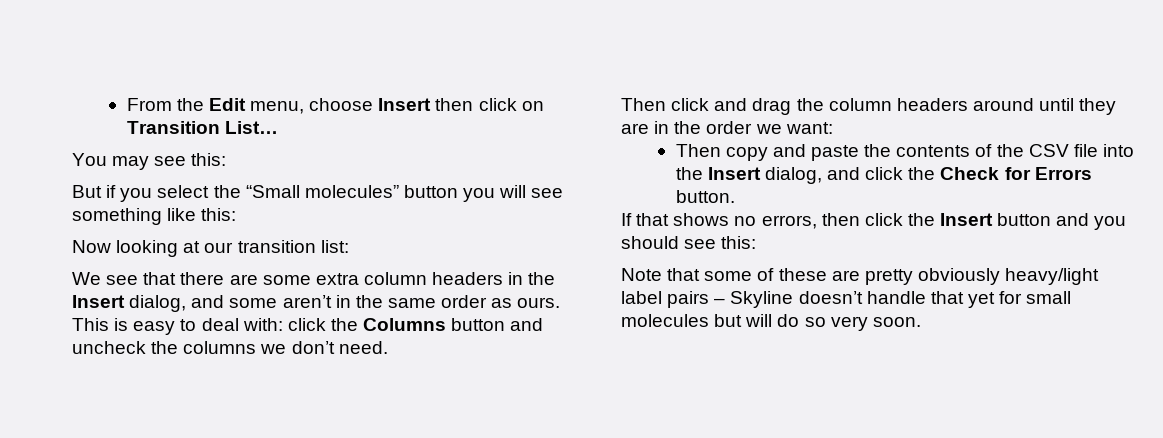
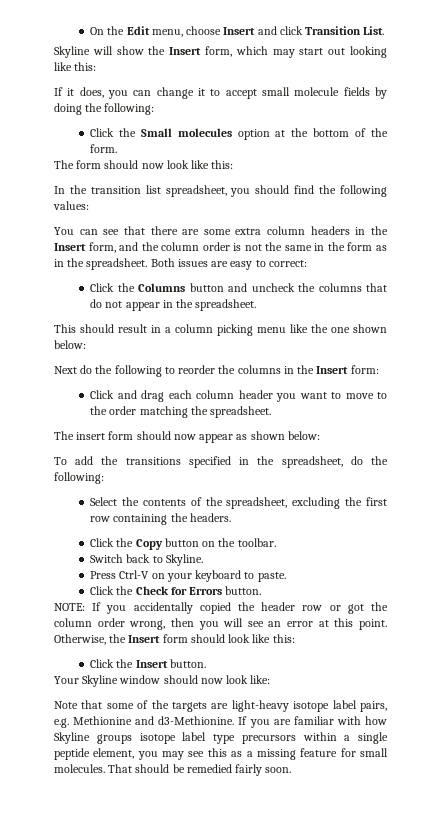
- From the Edit menu, choose Insert then click on Transition List…
- You may see this:
- But if you select the “Small molecules” button you will see something like this:
- Now looking at our transition list:
- We see that there are some extra column headers in the Insert dialog, and some aren’t in the same order as ours. This is easy to deal with: click the Columns button and uncheck the columns we don’t need.
- Then click and drag the column headers around until they are in the order we want:
- Then copy and paste the contents of the CSV file into the Insert dialog, and click the Check for Errors button.
+ On the Edit menu, choose Insert and click Transition List.
+ Skyline will show the Insert form, which may start out looking like this:
+ If it does, you can change it to accept small molecule fields by doing the following:
+ Click the Small molecules option at the bottom of the form.
+ The form should now look like this:
+ In the transition list spreadsheet, you should find the following values:
+ You can see that there are some extra column headers in the Insert form, and the column order is not the same in the form as in the spreadsheet. Both issues are easy to correct:
+ Click the Columns button and uncheck the columns that do not appear in the spreadsheet.
+ This should result in a column picking menu like the one shown below:
+ Next do the following to reorder the columns in the Insert form:
+ Click and drag each column header you want to move to the order matching the spreadsheet.
+ The insert form should now appear as shown below:
+ To add the transitions specified in the spreadsheet, do the following:
+ Select the contents of the spreadsheet, excluding the first row containing the headers.
+ Click the Copy button on the toolbar.
+ Switch back to Skyline.
+ Press Ctrl-V on your keyboard to paste.
+ Click the Check for Errors button.
- If that shows no errors, then click the Insert button and you should see this:
- Note that some of these are pretty obviously heavy/light label pairs – Skyline doesn’t handle that yet for small molecules but will do so very soon.
+ NOTE: If you accidentally copied the header row or got the column order wrong, then you will see an error at this point. Otherwise, the Insert form should look like this:
+ Click the Insert button.
+ Your Skyline window should now look like:
+ Note that some of the targets are light-heavy isotope label pairs, e.g. Methionine and d3-Methionine. If you are familiar with how Skyline groups isotope label type precursors within a single peptide element, you may see this as a missing feature for small molecules. That should be remedied fairly soon.

